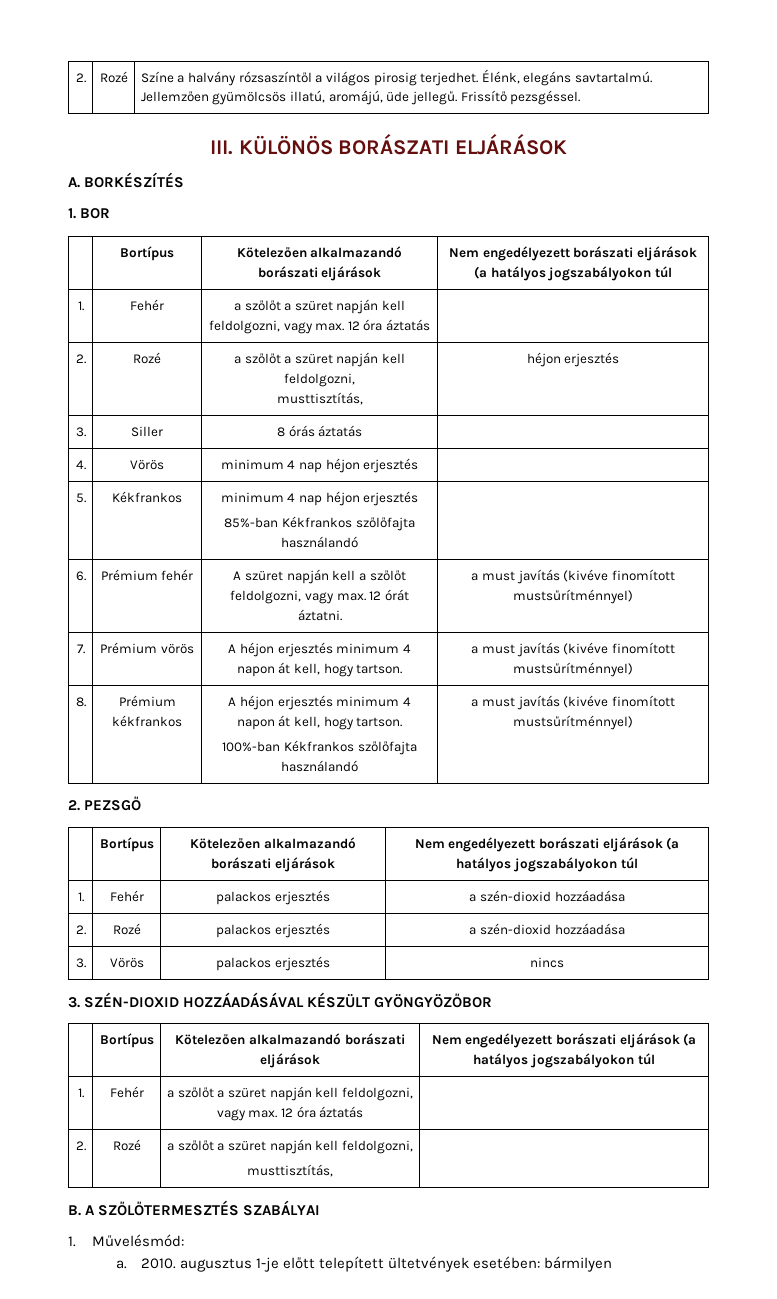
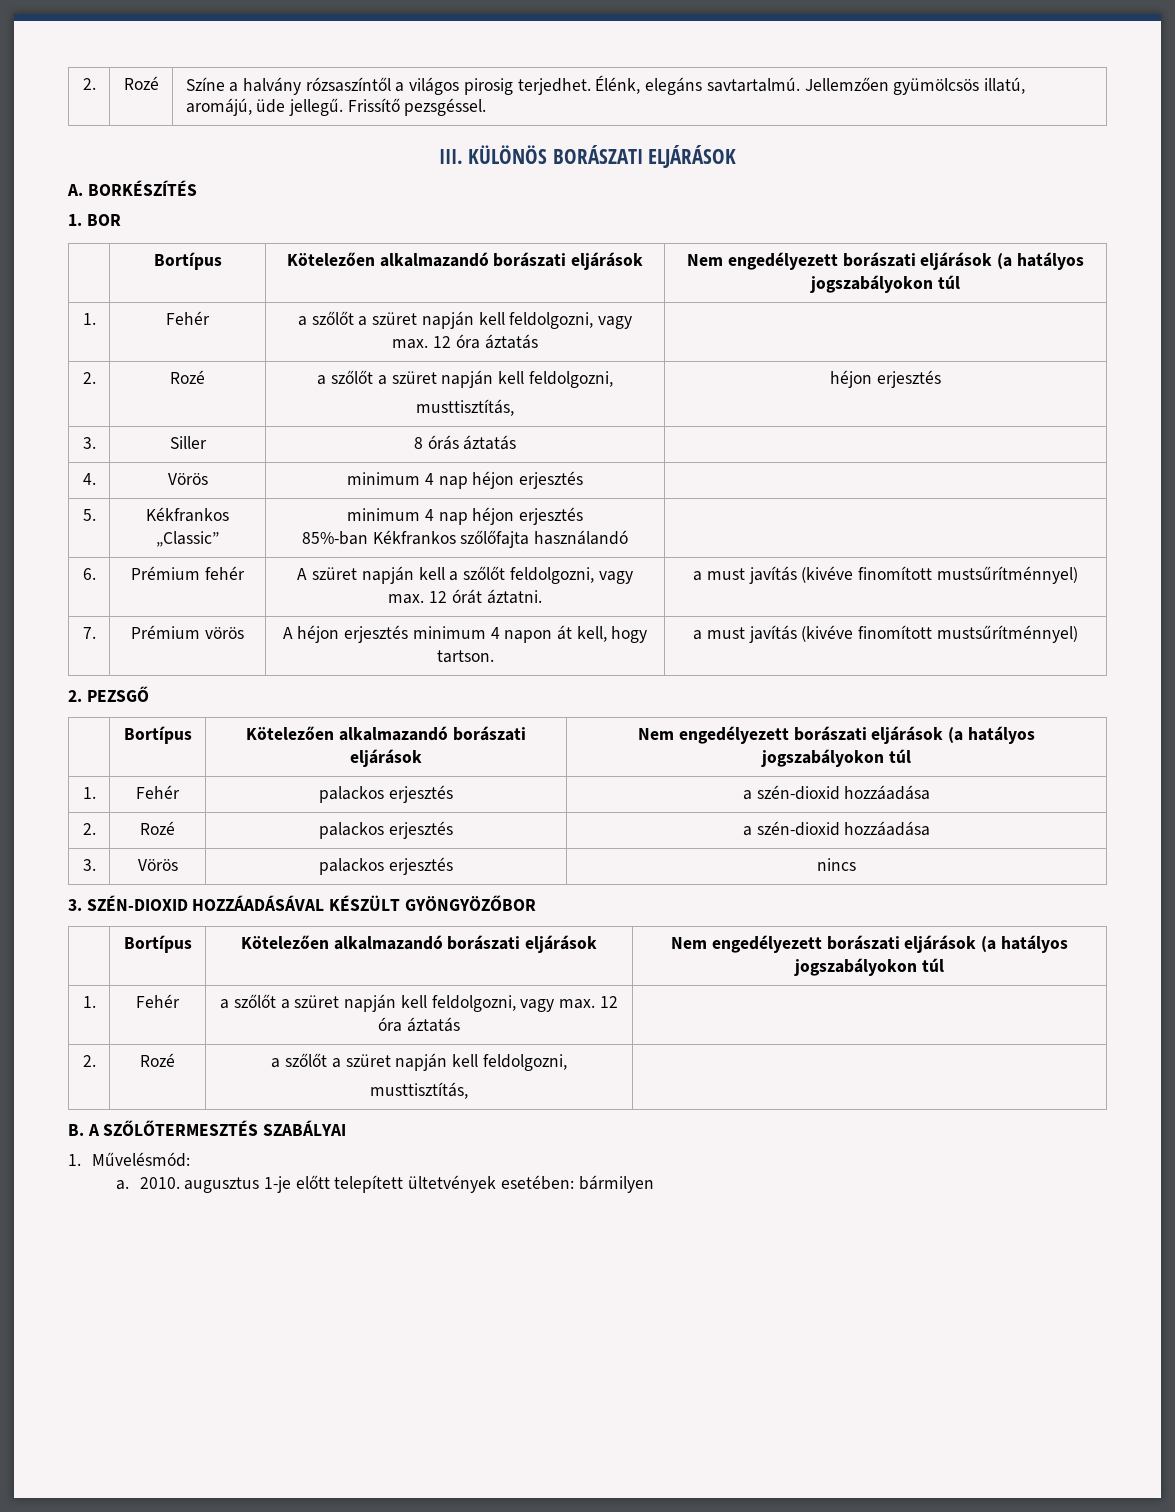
- 5. | Kékfrankos | minimum 4 nap héjon erjesztés
+ 5. | Kékfrankos „Classic” | minimum 4 nap héjon erjesztés
- 8. | Prémium kékfrankos | A héjon erjesztés minimum 4 napon át kell, hogy tartson.
- 100%-ban Kékfrankos szőlőfajta használandó | a must javítás (kivéve finomított mustsűrítménnyel)

